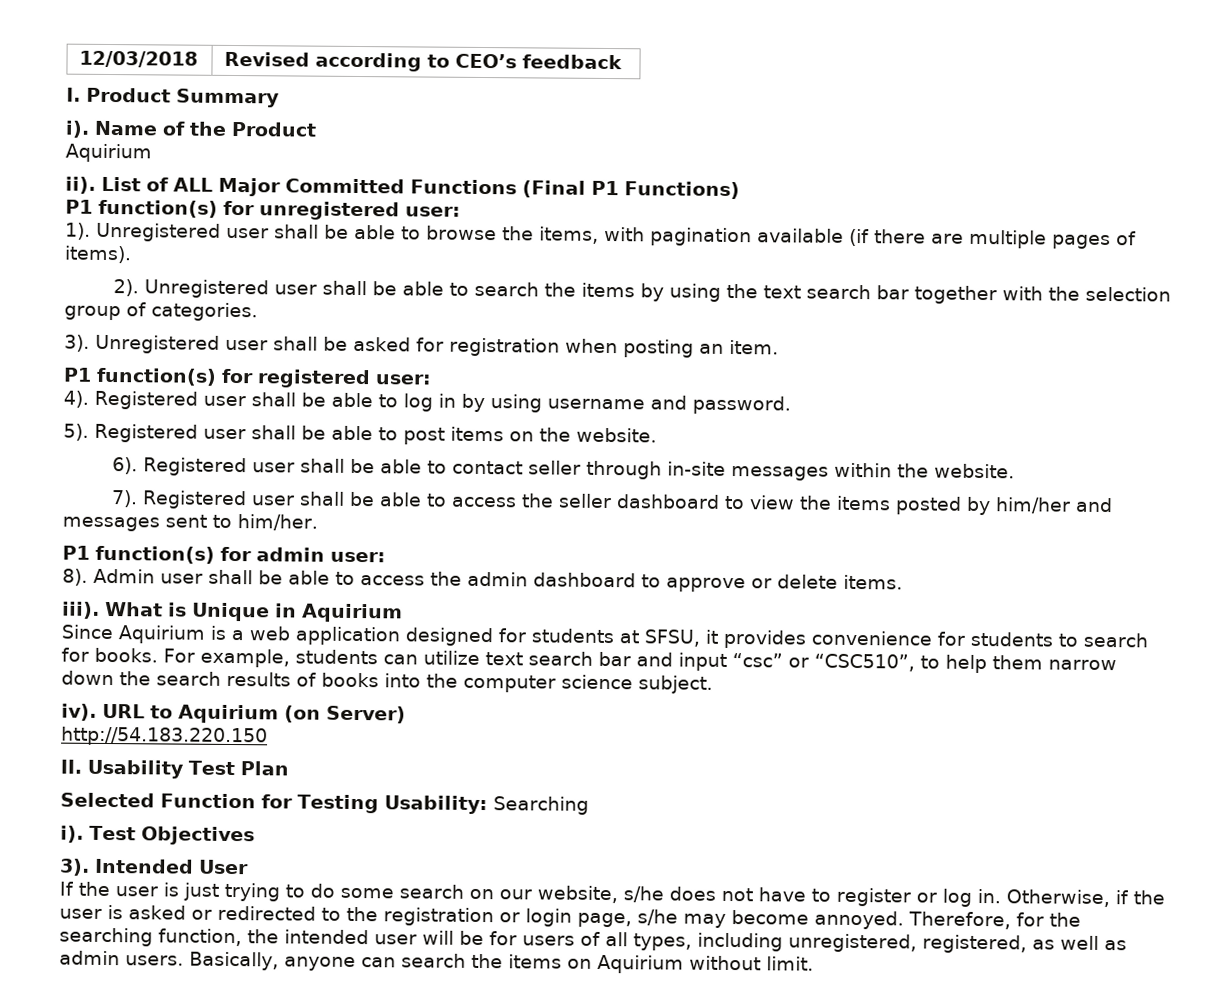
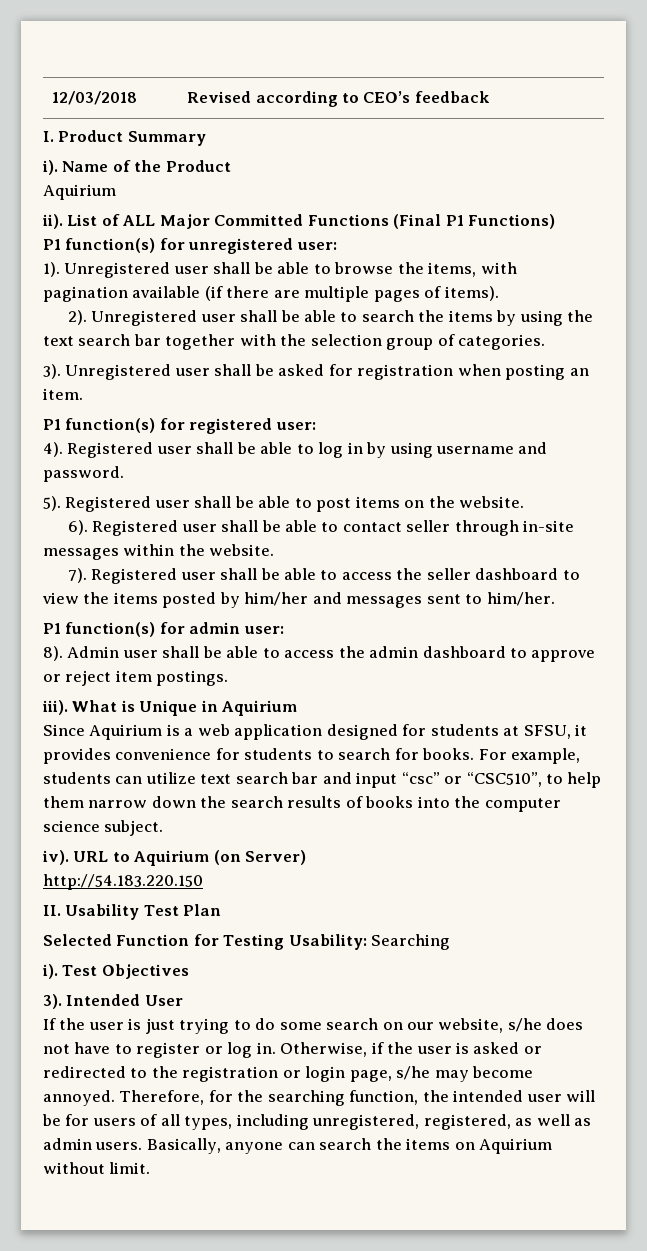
- Admin user shall be able to access the admin dashboard to approve or delete items.
+ Admin user shall be able to access the admin dashboard to approve or reject item postings.

